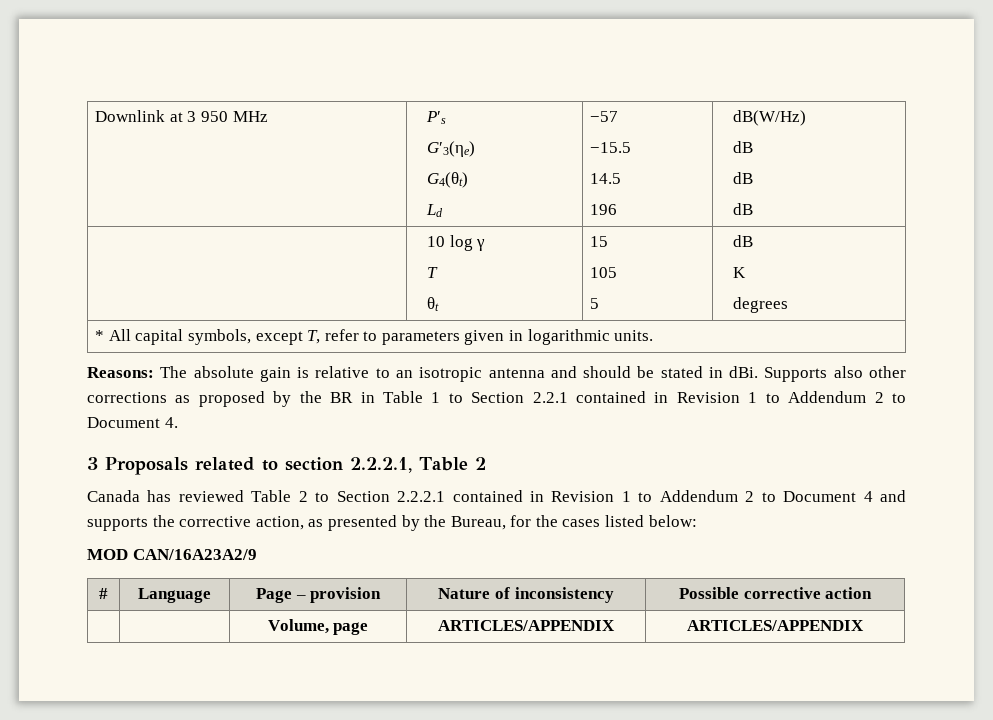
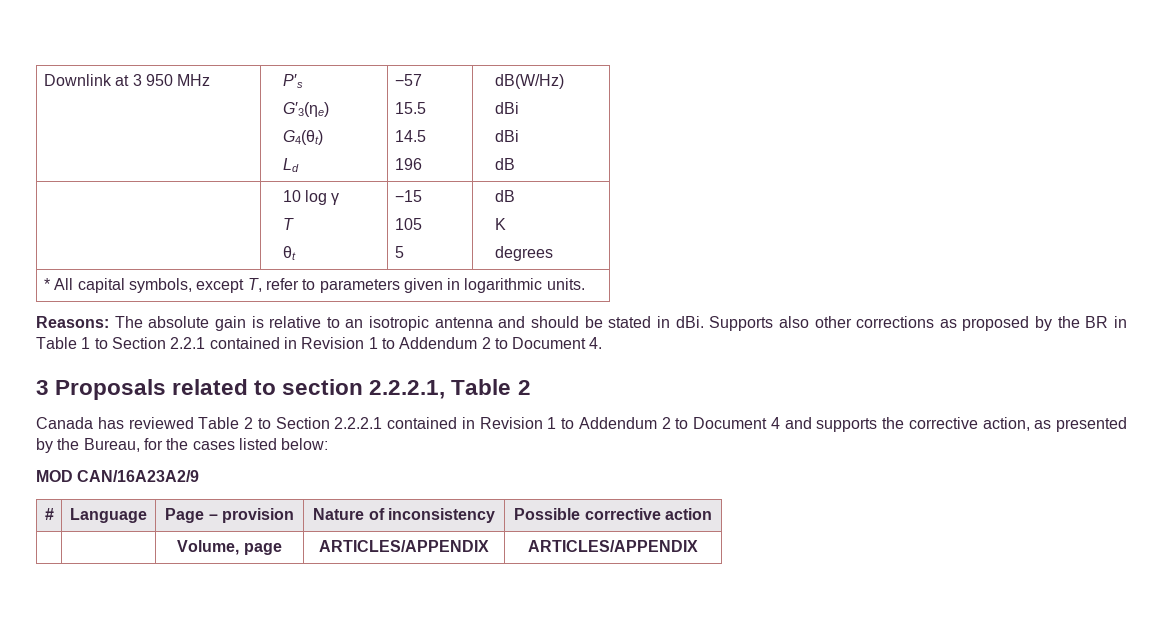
  Downlink at 3 950 MHz | P′s
  G′3(ηe)
  G4(θt)
  Ld | −57
- −15.5
+ 15.5
  14.5
  196 | dB(W/Hz)
- dB
- dB
+ dBi
+ dBi
  | 10 log γ
  T
- θt | 15
+ θt | −15

